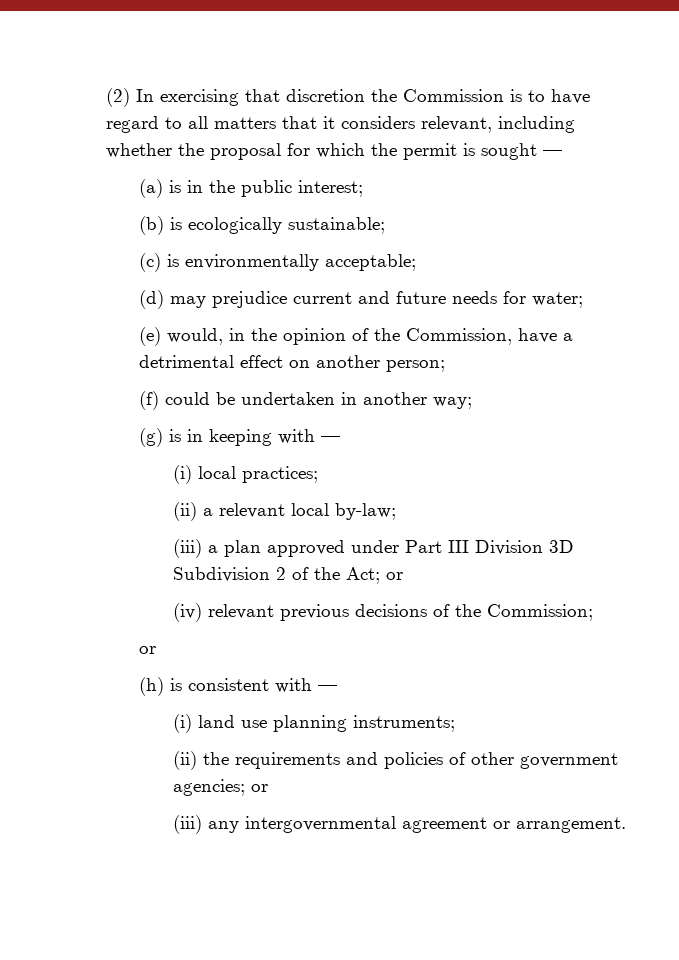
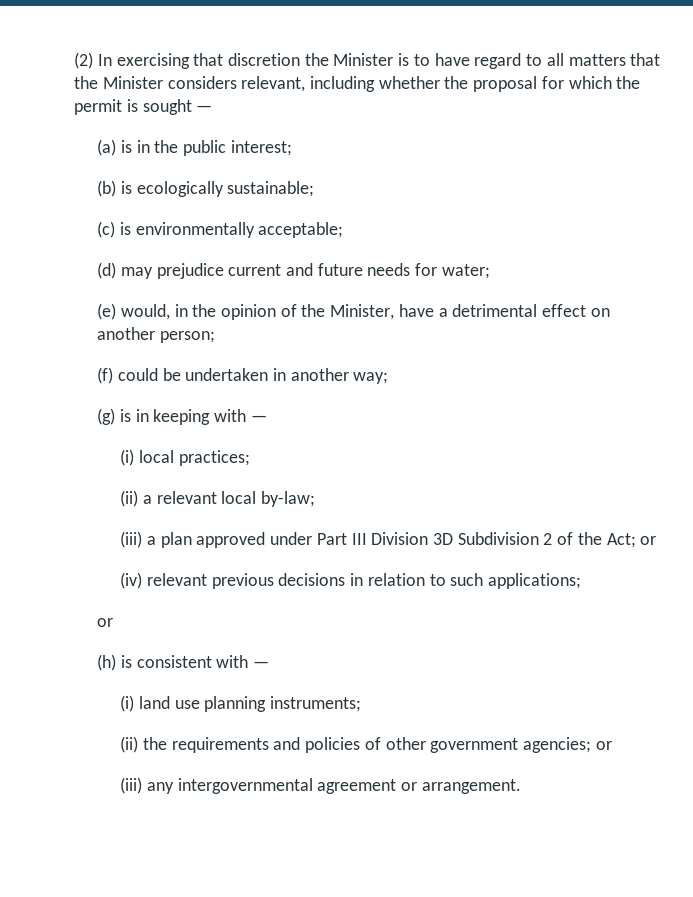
- (2) In exercising that discretion the Commission is to have regard to all matters that it considers relevant, including whether the proposal for which the permit is sought —
+ (2) In exercising that discretion the Minister is to have regard to all matters that the Minister considers relevant, including whether the proposal for which the permit is sought —
- (e) would, in the opinion of the Commission, have a detrimental effect on another person;
+ (e) would, in the opinion of the Minister, have a detrimental effect on another person;
- (iv) relevant previous decisions of the Commission;
+ (iv) relevant previous decisions in relation to such applications;

